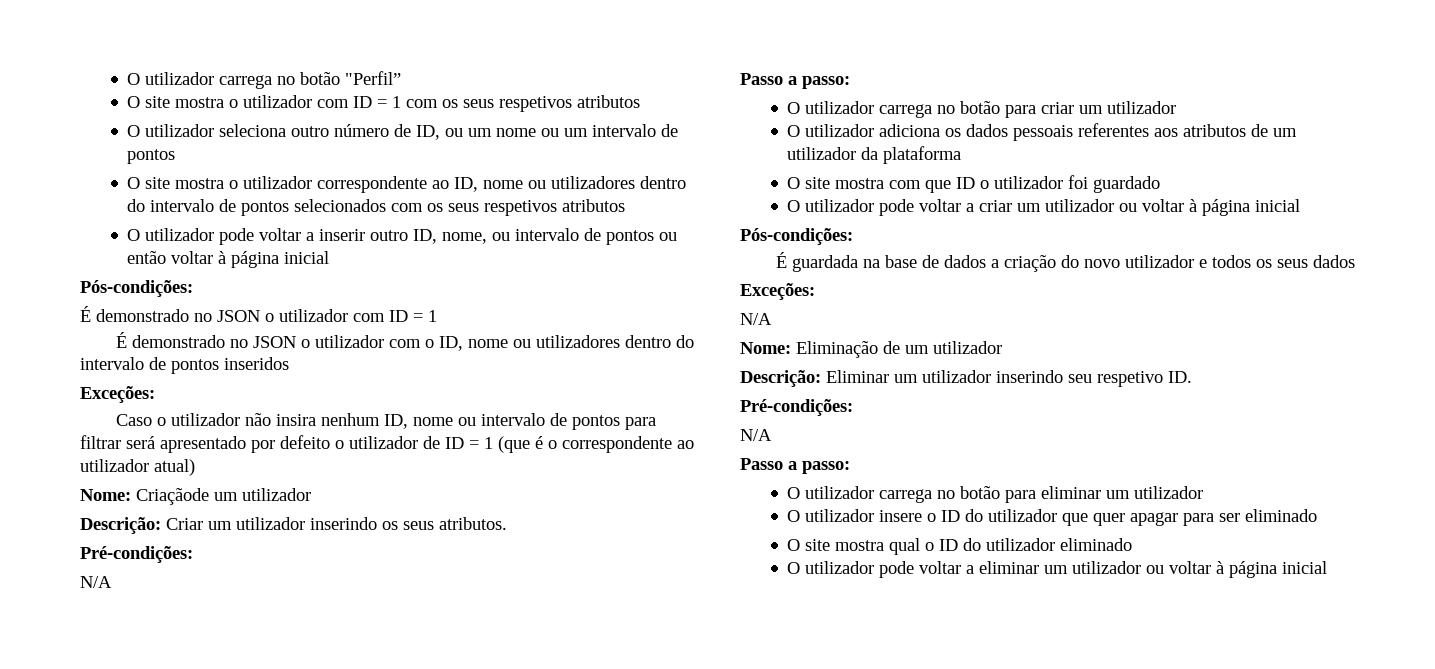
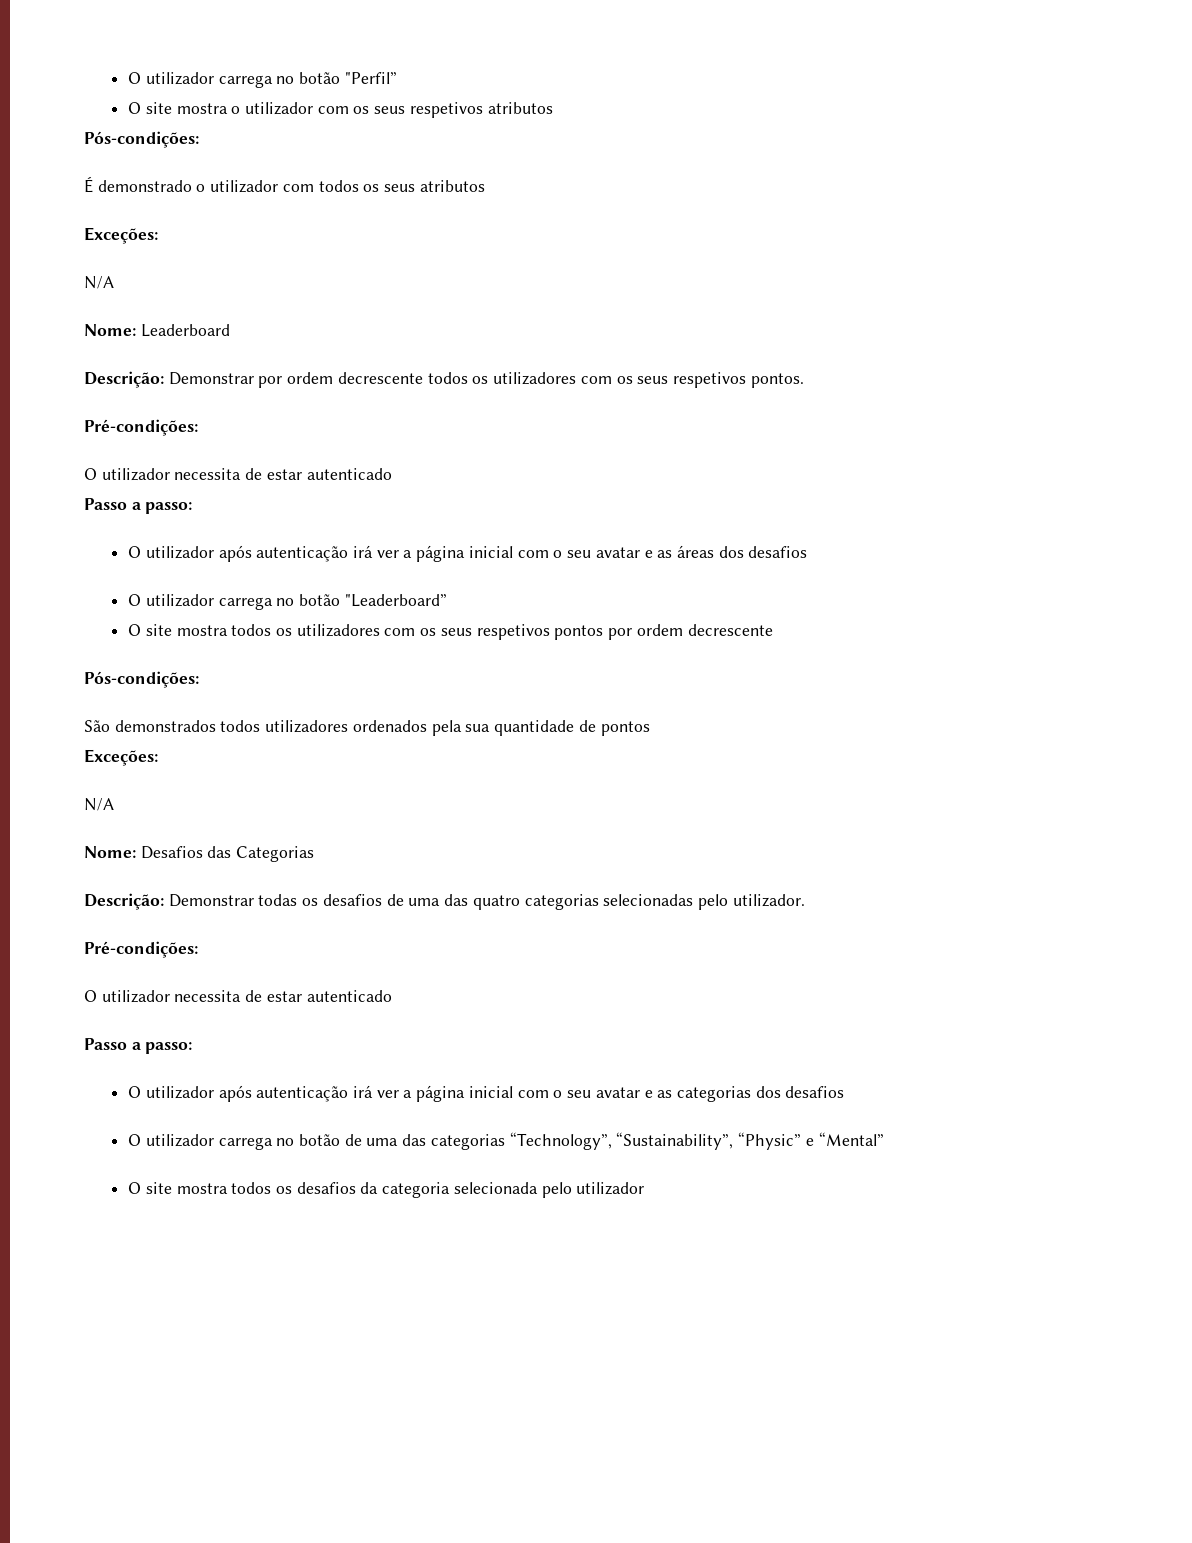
- O site mostra o utilizador com ID = 1 com os seus respetivos atributos
- O utilizador seleciona outro número de ID, ou um nome ou um intervalo de pontos
- O site mostra o utilizador correspondente ao ID, nome ou utilizadores dentro do intervalo de pontos selecionados com os seus respetivos atributos
- O utilizador pode voltar a inserir outro ID, nome, ou intervalo de pontos ou então voltar à página inicial
+ O site mostra o utilizador com os seus respetivos atributos
  Pós-condições:
- É demonstrado no JSON o utilizador com ID = 1
- É demonstrado no JSON o utilizador com o ID, nome ou utilizadores dentro do intervalo de pontos inseridos
- Exceções:
- Caso o utilizador não insira nenhum ID, nome ou intervalo de pontos para filtrar será apresentado por defeito o utilizador de ID = 1 (que é o correspondente ao utilizador atual)
- Nome: Criaçãode um utilizador
- Descrição: Criar um utilizador inserindo os seus atributos.
- Pré-condições:
- N/A
- Passo a passo:
- O utilizador carrega no botão para criar um utilizador
- O utilizador adiciona os dados pessoais referentes aos atributos de um utilizador da plataforma
- O site mostra com que ID o utilizador foi guardado
- O utilizador pode voltar a criar um utilizador ou voltar à página inicial
- Pós-condições:
- É guardada na base de dados a criação do novo utilizador e todos os seus dados
+ É demonstrado o utilizador com todos os seus atributos
  Exceções:
  N/A
- Nome: Eliminação de um utilizador
- Descrição: Eliminar um utilizador inserindo seu respetivo ID.
+ Nome: Leaderboard
+ Descrição: Demonstrar por ordem decrescente todos os utilizadores com os seus respetivos pontos.
  Pré-condições:
+ O utilizador necessita de estar autenticado
+ Passo a passo:
+ O utilizador após autenticação irá ver a página inicial com o seu avatar e as áreas dos desafios
+ O utilizador carrega no botão "Leaderboard”
+ O site mostra todos os utilizadores com os seus respetivos pontos por ordem decrescente
+ Pós-condições:
+ São demonstrados todos utilizadores ordenados pela sua quantidade de pontos
+ Exceções:
  N/A
+ Nome: Desafios das Categorias
+ Descrição: Demonstrar todas os desafios de uma das quatro categorias selecionadas pelo utilizador.
+ Pré-condições:
+ O utilizador necessita de estar autenticado
  Passo a passo:
- O utilizador carrega no botão para eliminar um utilizador
- O utilizador insere o ID do utilizador que quer apagar para ser eliminado
- O site mostra qual o ID do utilizador eliminado
- O utilizador pode voltar a eliminar um utilizador ou voltar à página inicial
+ O utilizador após autenticação irá ver a página inicial com o seu avatar e as categorias dos desafios
+ O utilizador carrega no botão de uma das categorias “Technology”, “Sustainability”, “Physic” e “Mental”
+ O site mostra todos os desafios da categoria selecionada pelo utilizador

